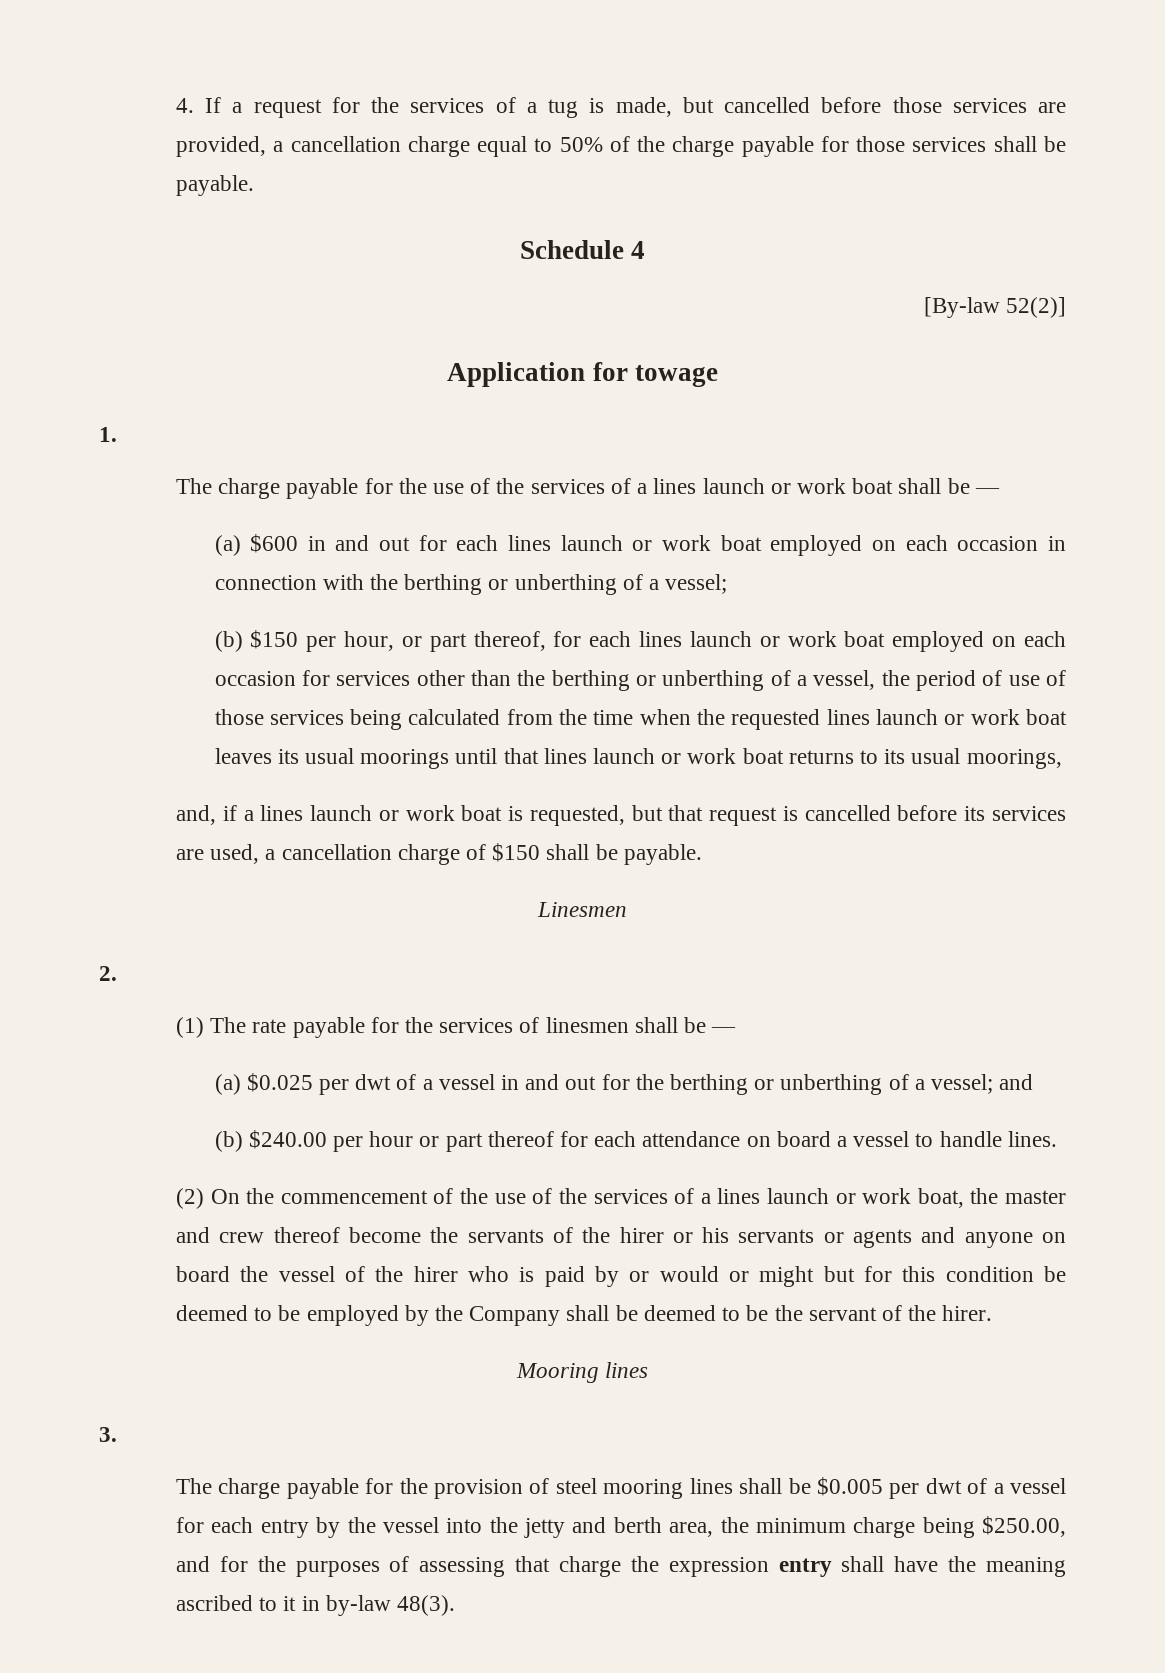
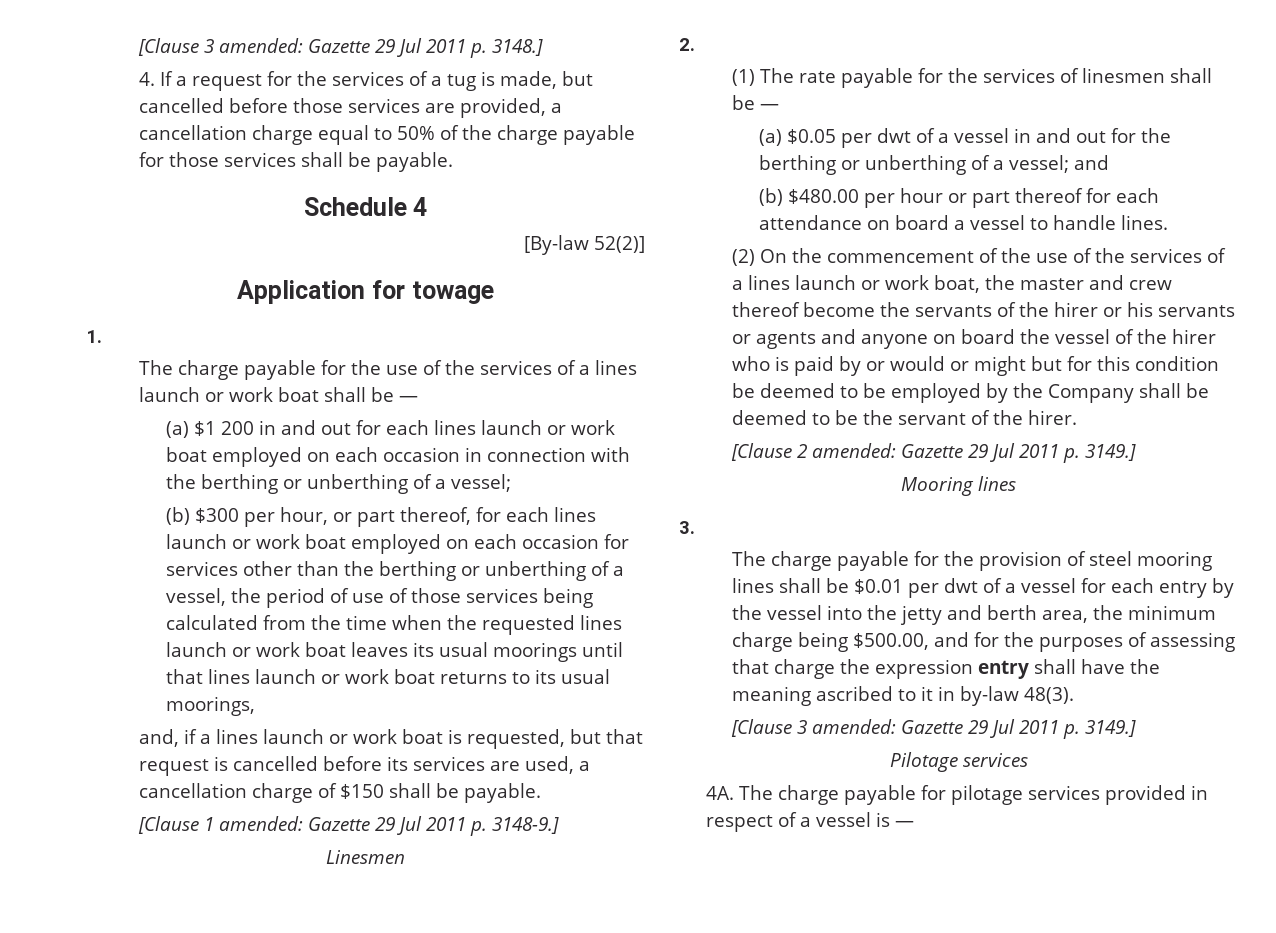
+ [Clause 3 amended: Gazette 29 Jul 2011 p. 3148.]
- (a) $600 in and out for each lines launch or work boat employed on each occasion in connection with the berthing or unberthing of a vessel;
+ (a) $1 200 in and out for each lines launch or work boat employed on each occasion in connection with the berthing or unberthing of a vessel;
- (b) $150 per hour, or part thereof, for each lines launch or work boat employed on each occasion for services other than the berthing or unberthing of a vessel, the period of use of those services being calculated from the time when the requested lines launch or work boat leaves its usual moorings until that lines launch or work boat returns to its usual moorings,
+ (b) $300 per hour, or part thereof, for each lines launch or work boat employed on each occasion for services other than the berthing or unberthing of a vessel, the period of use of those services being calculated from the time when the requested lines launch or work boat leaves its usual moorings until that lines launch or work boat returns to its usual moorings,
+ [Clause 1 amended: Gazette 29 Jul 2011 p. 3148-9.]
- (a) $0.025 per dwt of a vessel in and out for the berthing or unberthing of a vessel; and
+ (a) $0.05 per dwt of a vessel in and out for the berthing or unberthing of a vessel; and
- (b) $240.00 per hour or part thereof for each attendance on board a vessel to handle lines.
+ (b) $480.00 per hour or part thereof for each attendance on board a vessel to handle lines.
+ [Clause 2 amended: Gazette 29 Jul 2011 p. 3149.]
- The charge payable for the provision of steel mooring lines shall be $0.005 per dwt of a vessel for each entry by the vessel into the jetty and berth area, the minimum charge being $250.00, and for the purposes of assessing that charge the expression entry shall have the meaning ascribed to it in by-law 48(3).
+ The charge payable for the provision of steel mooring lines shall be $0.01 per dwt of a vessel for each entry by the vessel into the jetty and berth area, the minimum charge being $500.00, and for the purposes of assessing that charge the expression entry shall have the meaning ascribed to it in by-law 48(3).
+ [Clause 3 amended: Gazette 29 Jul 2011 p. 3149.]
+ Pilotage services
+ 4A. The charge payable for pilotage services provided in respect of a vessel is —

